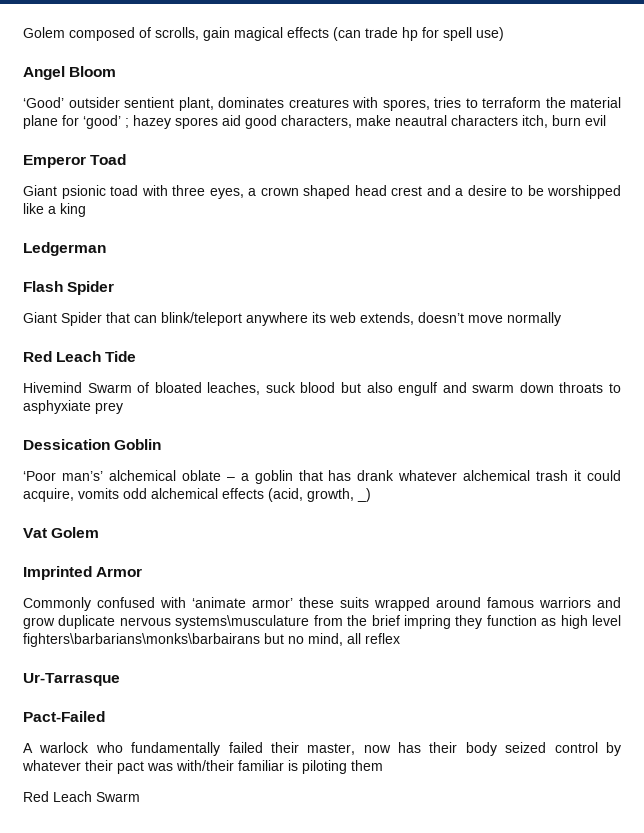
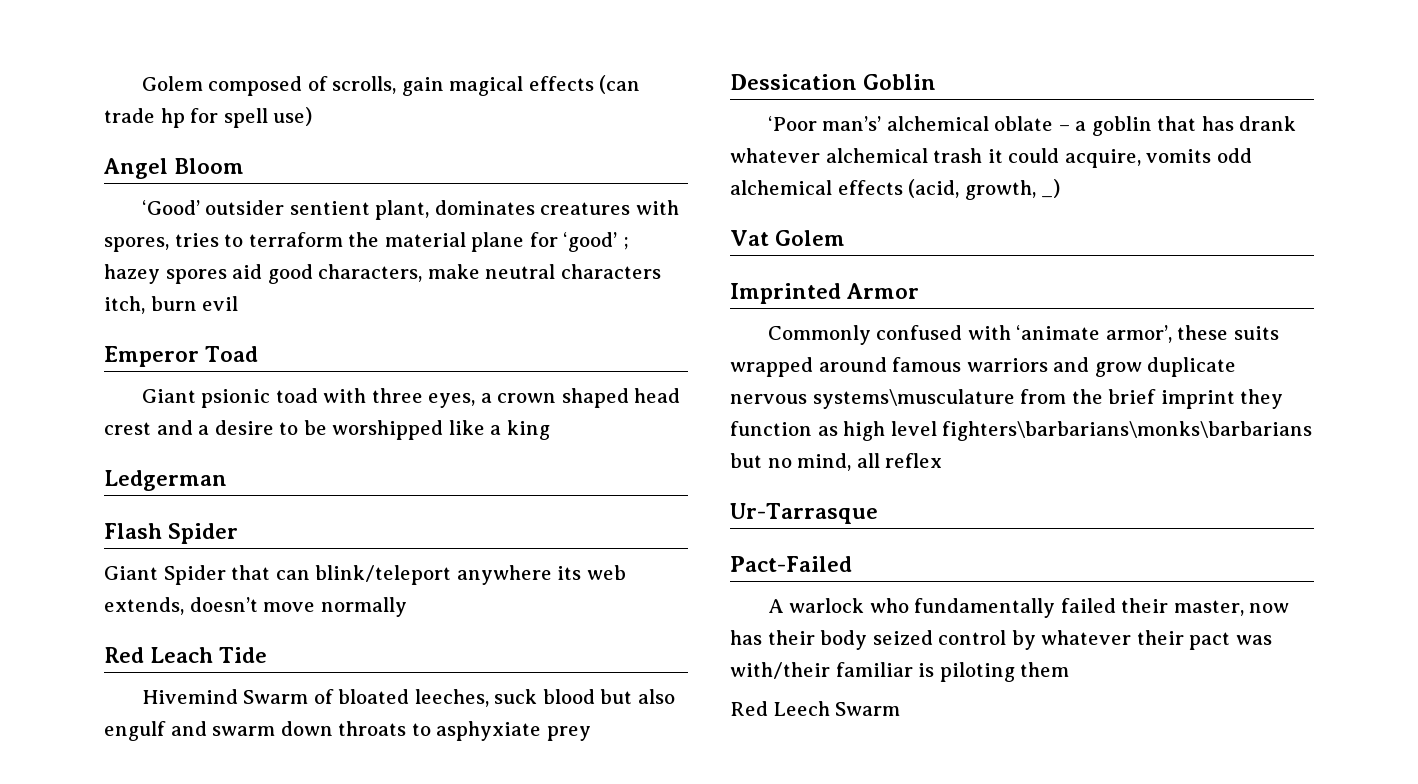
- ‘Good’ outsider sentient plant, dominates creatures with spores, tries to terraform the material plane for ‘good’ ; hazey spores aid good characters, make neautral characters itch, burn evil
+ ‘Good’ outsider sentient plant, dominates creatures with spores, tries to terraform the material plane for ‘good’ ; hazey spores aid good characters, make neutral characters itch, burn evil
- Hivemind Swarm of bloated leaches, suck blood but also engulf and swarm down throats to asphyxiate prey
+ Hivemind Swarm of bloated leeches, suck blood but also engulf and swarm down throats to asphyxiate prey
- Commonly confused with ‘animate armor’ these suits wrapped around famous warriors and grow duplicate nervous systems\musculature from the brief impring they function as high level fighters\barbarians\monks\barbairans but no mind, all reflex
+ Commonly confused with ‘animate armor’, these suits wrapped around famous warriors and grow duplicate nervous systems\musculature from the brief imprint they function as high level fighters\barbarians\monks\barbarians but no mind, all reflex
- Red Leach Swarm
+ Red Leech Swarm

